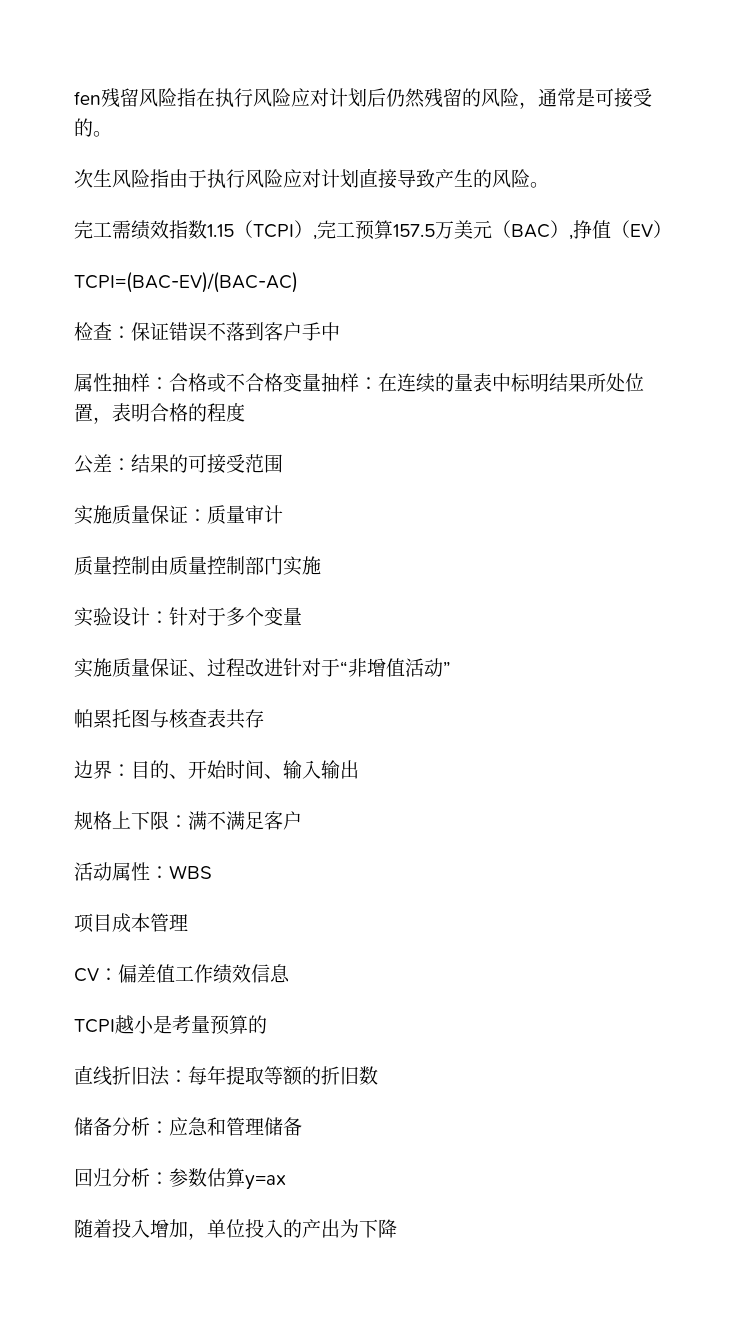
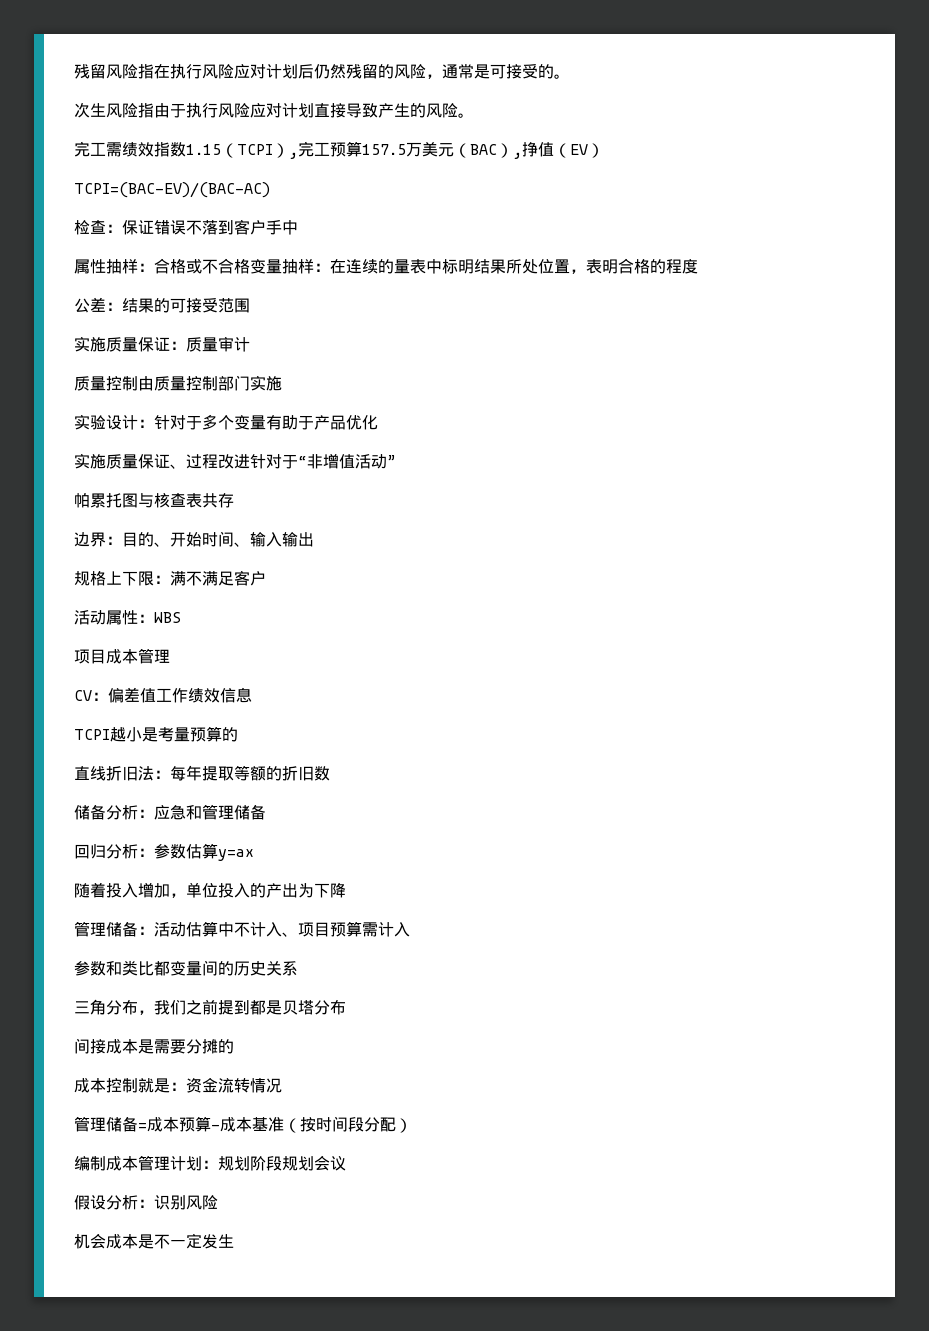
- fen残留风险指在执行风险应对计划后仍然残留的风险，通常是可接受的。
+ 残留风险指在执行风险应对计划后仍然残留的风险，通常是可接受的。
- 实验设计：针对于多个变量
+ 实验设计：针对于多个变量有助于产品优化
+ 管理储备：活动估算中不计入、项目预算需计入
+ 参数和类比都变量间的历史关系
+ 三角分布，我们之前提到都是贝塔分布
+ 间接成本是需要分摊的
+ 成本控制就是：资金流转情况
+ 管理储备=成本预算-成本基准（按时间段分配）
+ 编制成本管理计划：规划阶段规划会议
+ 假设分析：识别风险
+ 机会成本是不一定发生

